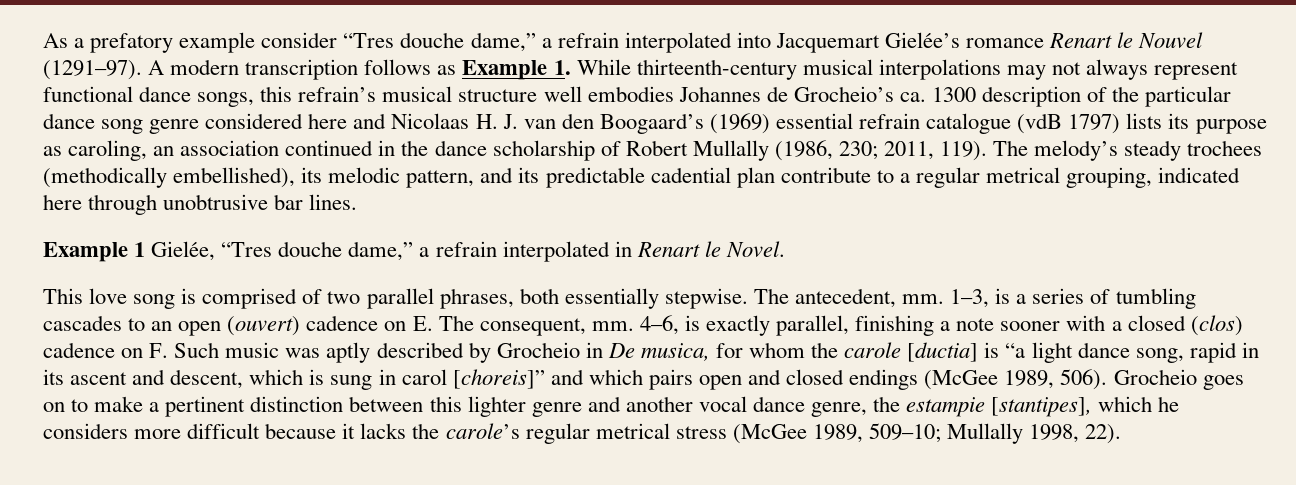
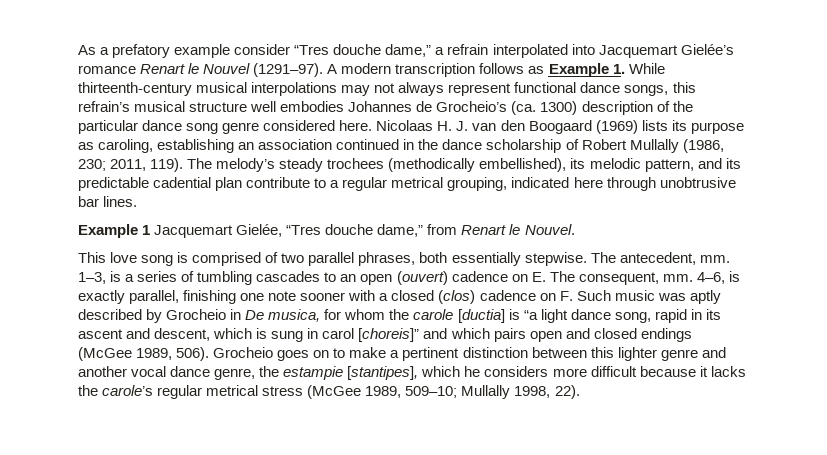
- A modern transcription follows as Example 1. While thirteenth-century musical interpolations may not always represent functional dance songs, this refrain’s musical structure well embodies Johannes de Grocheio’s ca. 1300 description of the particular dance song genre considered here and Nicolaas H. J. van den Boogaard’s (1969) essential refrain catalogue (vdB 1797) lists its purpose as caroling, an association continued in the dance scholarship of Robert Mullally (1986, 230; 2011, 119).
+ A modern transcription follows as Example 1. While thirteenth-century musical interpolations may not always represent functional dance songs, this refrain’s musical structure well embodies Johannes de Grocheio’s (ca. 1300) description of the particular dance song genre considered here. Nicolaas H. J. van den Boogaard (1969) lists its purpose as caroling, establishing an association continued in the dance scholarship of Robert Mullally (1986, 230; 2011, 119).
- Example 1 Gielée, “Tres douche dame,” a refrain interpolated in Renart le Novel.
+ Example 1 Jacquemart Gielée, “Tres douche dame,” from Renart le Nouvel.
- 4–6, is exactly parallel, finishing a note sooner with a closed (clos) cadence on F. Such music was aptly described by Grocheio in De musica, for whom the carole [ductia] is “a light dance song, rapid in its ascent and descent, which is sung in carol [choreis]” and which pairs open and closed endings (McGee 1989, 506).
+ 4–6, is exactly parallel, finishing one note sooner with a closed (clos) cadence on F. Such music was aptly described by Grocheio in De musica, for whom the carole [ductia] is “a light dance song, rapid in its ascent and descent, which is sung in carol [choreis]” and which pairs open and closed endings (McGee 1989, 506).

